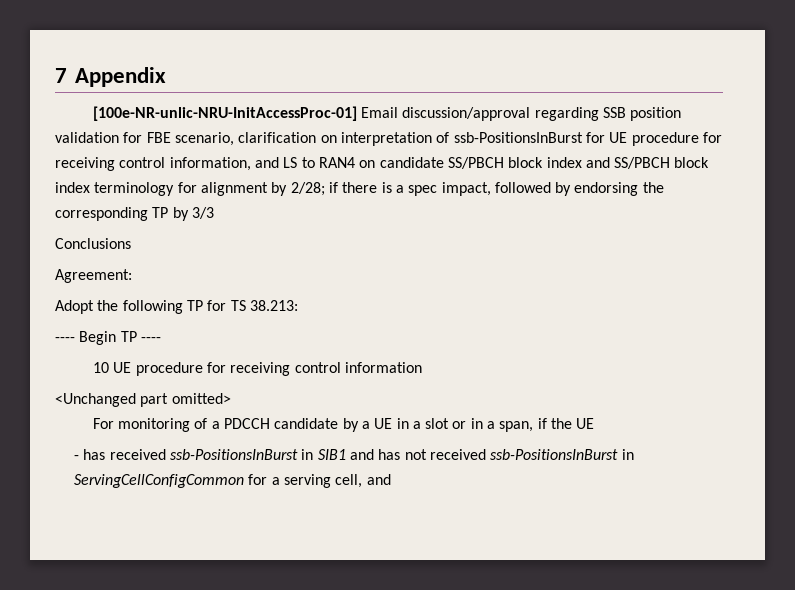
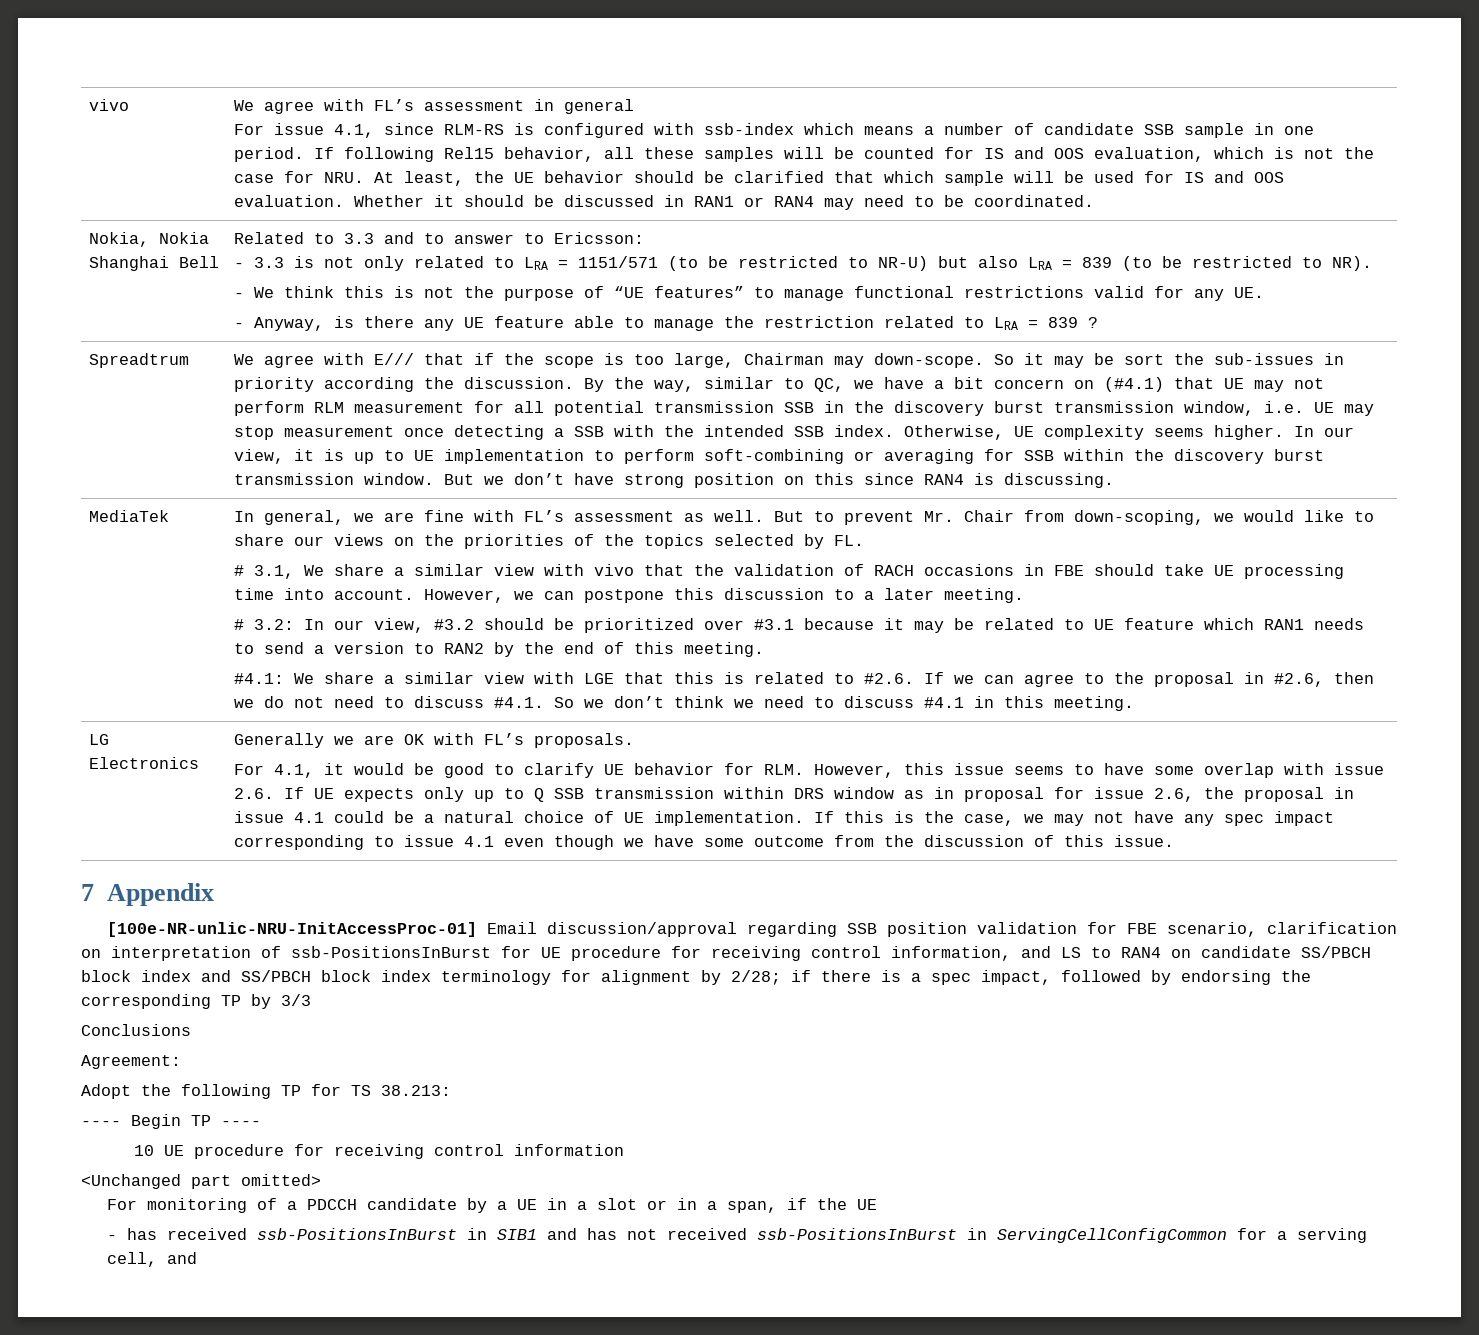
+ vivo | We agree with FL’s assessment in general
+ For issue 4.1, since RLM-RS is configured with ssb-index which means a number of candidate SSB sample in one period. If following Rel15 behavior, all these samples will be counted for IS and OOS evaluation, which is not the case for NRU. At least, the UE behavior should be clarified that which sample will be used for IS and OOS evaluation. Whether it should be discussed in RAN1 or RAN4 may need to be coordinated.
+ Nokia, Nokia Shanghai Bell | Related to 3.3 and to answer to Ericsson:
+ - 3.3 is not only related to LRA = 1151/571 (to be restricted to NR-U) but also LRA = 839 (to be restricted to NR).
+ - We think this is not the purpose of “UE features” to manage functional restrictions valid for any UE.
+ - Anyway, is there any UE feature able to manage the restriction related to LRA = 839 ?
+ Spreadtrum | We agree with E/// that if the scope is too large, Chairman may down-scope. So it may be sort the sub-issues in priority according the discussion. By the way, similar to QC, we have a bit concern on (#4.1) that UE may not perform RLM measurement for all potential transmission SSB in the discovery burst transmission window, i.e. UE may stop measurement once detecting a SSB with the intended SSB index. Otherwise, UE complexity seems higher. In our view, it is up to UE implementation to perform soft-combining or averaging for SSB within the discovery burst transmission window. But we don’t have strong position on this since RAN4 is discussing.
+ MediaTek | In general, we are fine with FL’s assessment as well. But to prevent Mr. Chair from down-scoping, we would like to share our views on the priorities of the topics selected by FL.
+ # 3.1, We share a similar view with vivo that the validation of RACH occasions in FBE should take UE processing time into account. However, we can postpone this discussion to a later meeting.
+ # 3.2: In our view, #3.2 should be prioritized over #3.1 because it may be related to UE feature which RAN1 needs to send a version to RAN2 by the end of this meeting.
+ #4.1: We share a similar view with LGE that this is related to #2.6. If we can agree to the proposal in #2.6, then we do not need to discuss #4.1. So we don’t think we need to discuss #4.1 in this meeting.
+ LG Electronics | Generally we are OK with FL’s proposals.
+ For 4.1, it would be good to clarify UE behavior for RLM. However, this issue seems to have some overlap with issue 2.6. If UE expects only up to Q SSB transmission within DRS window as in proposal for issue 2.6, the proposal in issue 4.1 could be a natural choice of UE implementation. If this is the case, we may not have any spec impact corresponding to issue 4.1 even though we have some outcome from the discussion of this issue.

